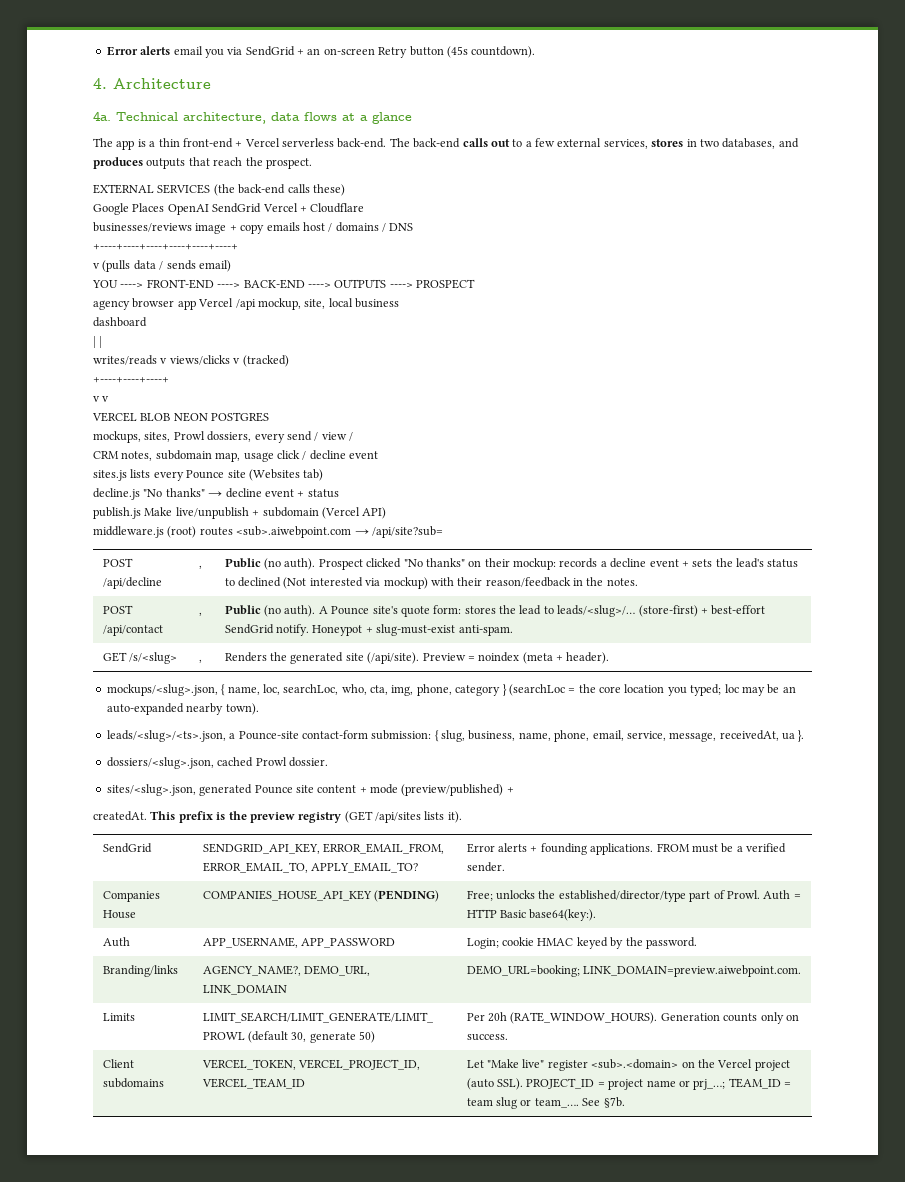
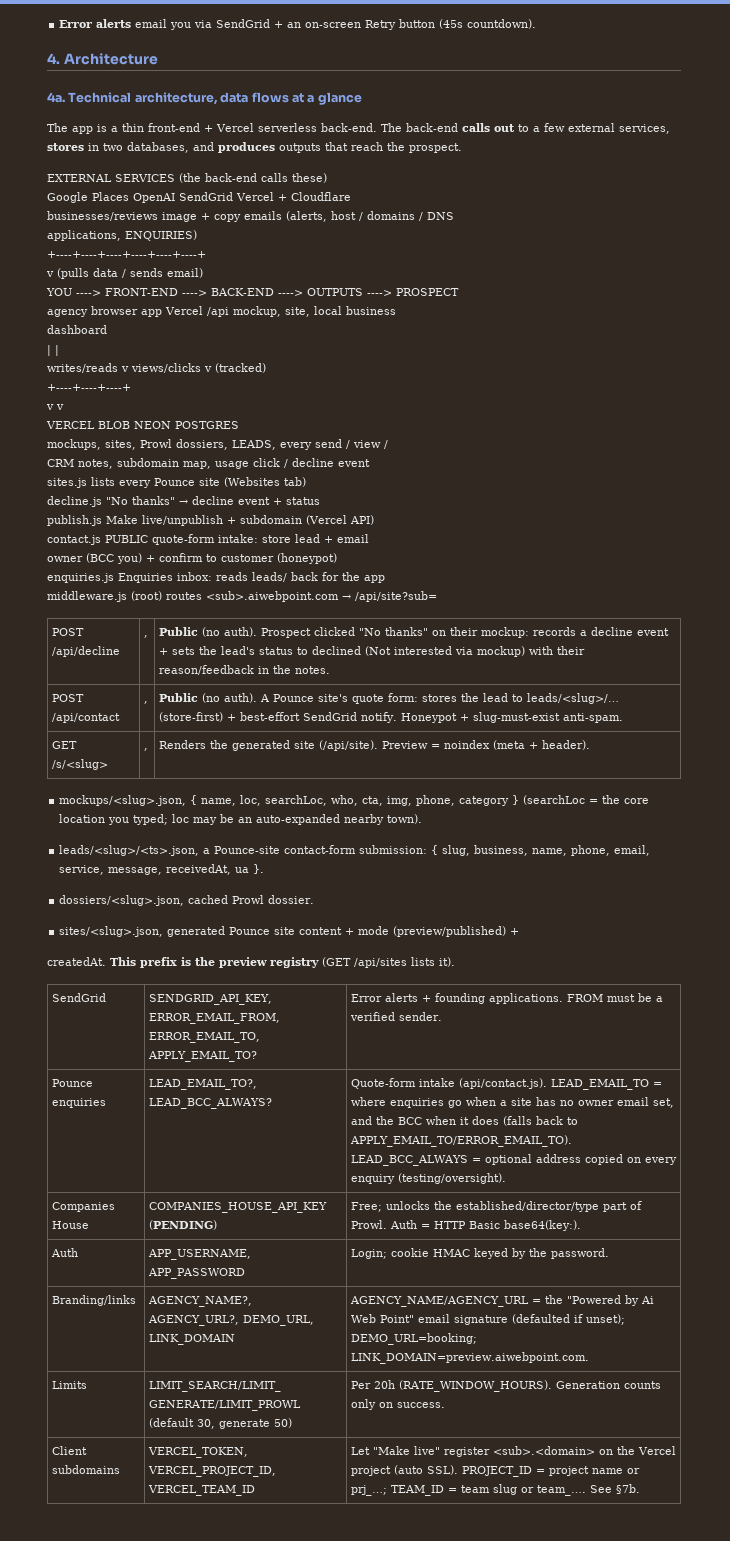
- businesses/reviews image + copy emails host / domains / DNS
+ businesses/reviews image + copy emails (alerts, host / domains / DNS
+ applications, ENQUIRIES)
- mockups, sites, Prowl dossiers, every send / view /
+ mockups, sites, Prowl dossiers, LEADS, every send / view /
+ contact.js PUBLIC quote-form intake: store lead + email
+ owner (BCC you) + confirm to customer (honeypot)
+ enquiries.js Enquiries inbox: reads leads/ back for the app
+ Pounce enquiries | LEAD_EMAIL_TO?, LEAD_BCC_ALWAYS? | Quote-form intake (api/contact.js). LEAD_EMAIL_TO = where enquiries go when a site has no owner email set, and the BCC when it does (falls back to APPLY_EMAIL_TO/ERROR_EMAIL_TO). LEAD_BCC_ALWAYS = optional address copied on every enquiry (testing/oversight).
- Branding/links | AGENCY_NAME?, DEMO_URL, LINK_DOMAIN | DEMO_URL=booking; LINK_DOMAIN=preview.aiwebpoint.com.
+ Branding/links | AGENCY_NAME?, AGENCY_URL?, DEMO_URL, LINK_DOMAIN | AGENCY_NAME/AGENCY_URL = the "Powered by Ai Web Point" email signature (defaulted if unset); DEMO_URL=booking; LINK_DOMAIN=preview.aiwebpoint.com.

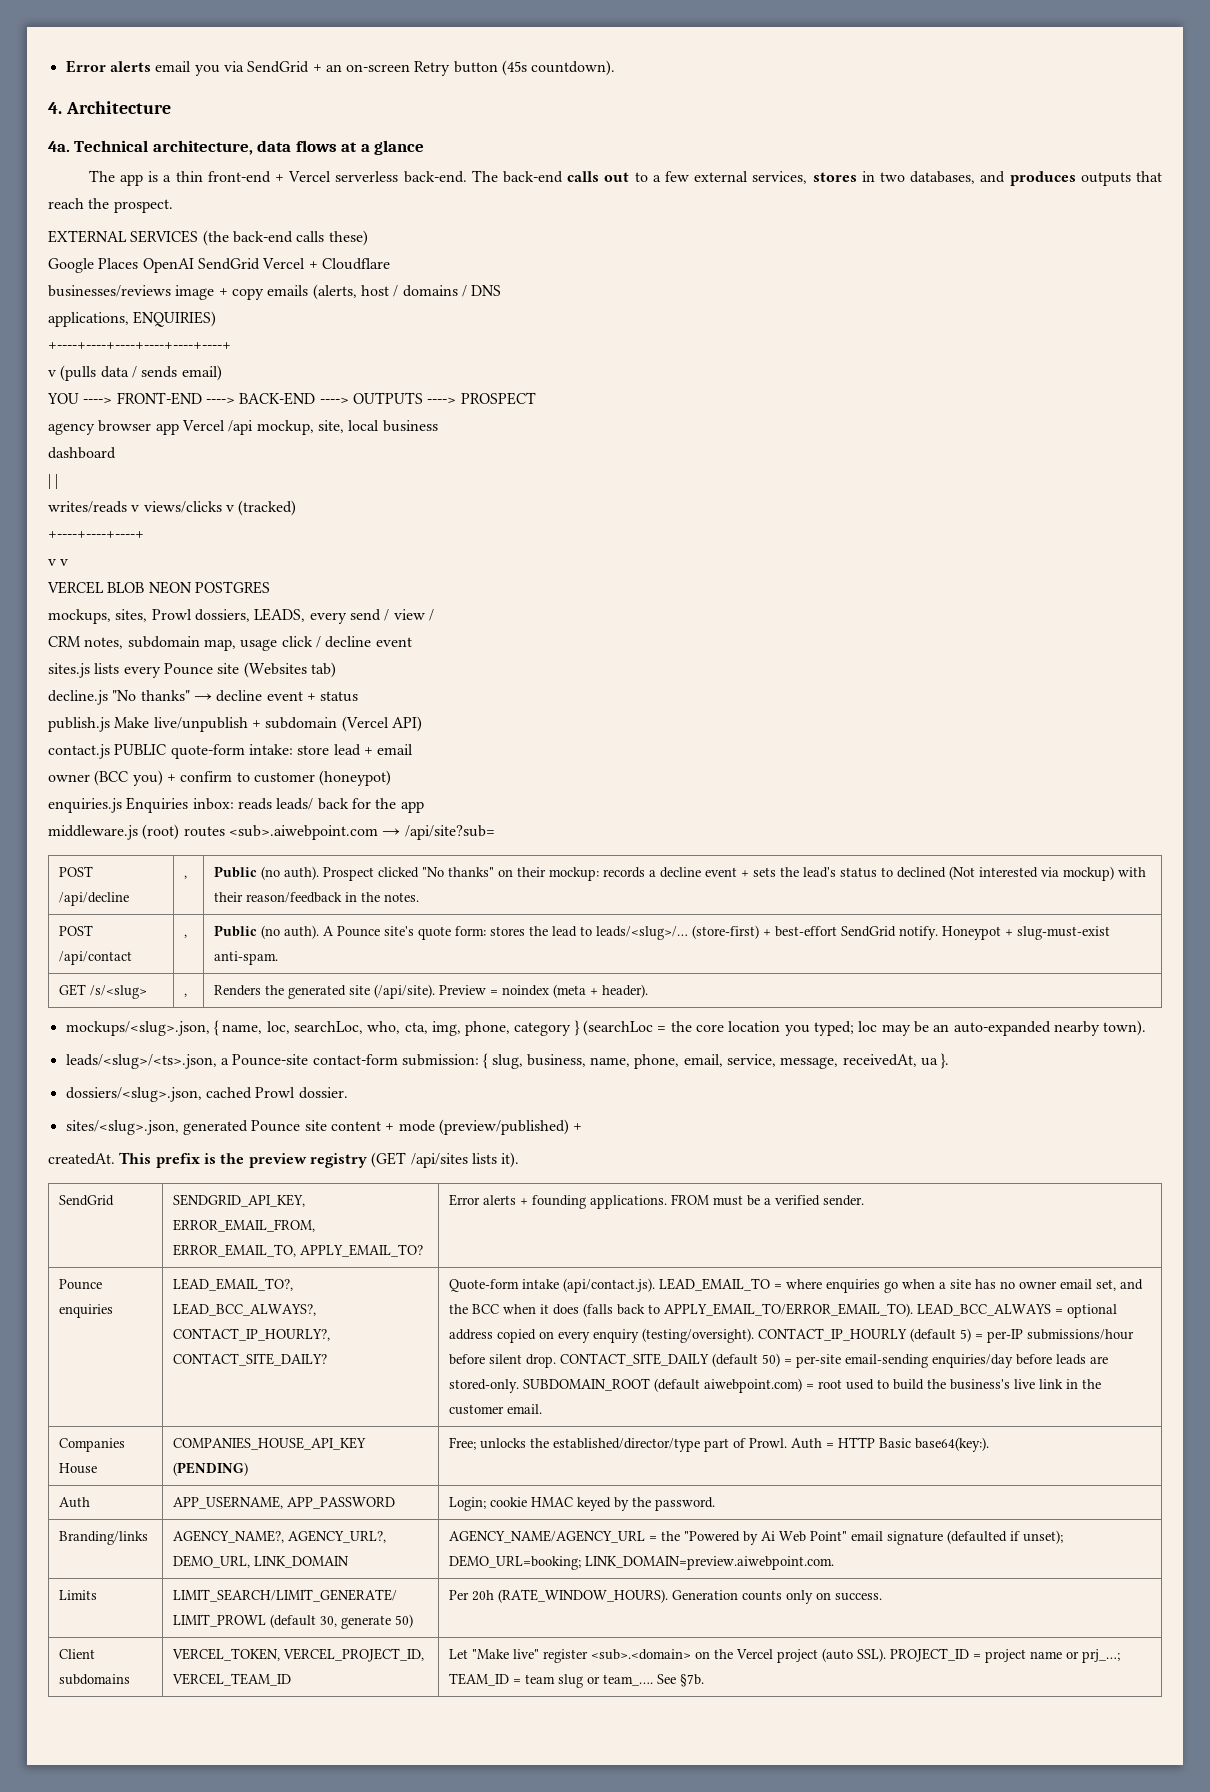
- LEAD_EMAIL_TO?, LEAD_BCC_ALWAYS?
+ LEAD_EMAIL_TO?, LEAD_BCC_ALWAYS?, CONTACT_IP_HOURLY?, CONTACT_SITE_DAILY?
+ CONTACT_IP_HOURLY (default 5) = per-IP submissions/hour before silent drop. CONTACT_SITE_DAILY (default 50) = per-site email-sending enquiries/day before leads are stored-only. SUBDOMAIN_ROOT (default aiwebpoint.com) = root used to build the business's live link in the customer email.

